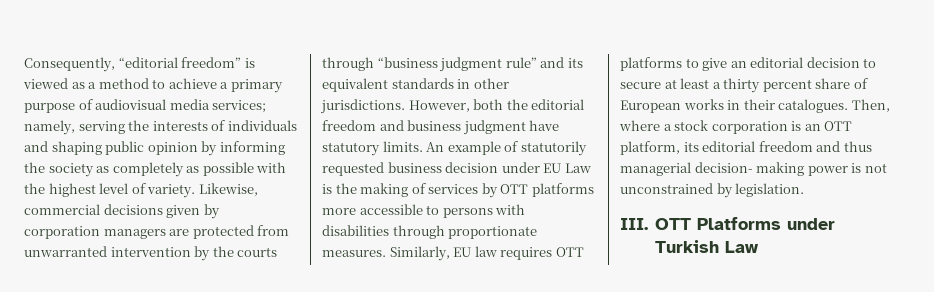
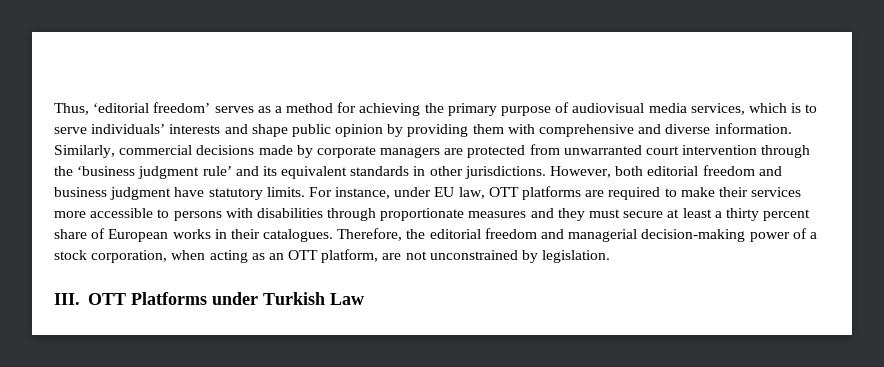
- Consequently, “editorial freedom” is viewed as a method to achieve a primary purpose of audiovisual media services; namely, serving the interests of individuals and shaping public opinion by informing the society as completely as possible with the highest level of variety. Likewise, commercial decisions given by corporation managers are protected from unwarranted intervention by the courts through “business judgment rule” and its equivalent standards in other jurisdictions.
+ Thus, ‘editorial freedom’ serves as a method for achieving the primary purpose of audiovisual media services, which is to serve individuals’ interests and shape public opinion by providing them with comprehensive and diverse information. Similarly, commercial decisions made by corporate managers are protected from unwarranted court intervention through the ‘business judgment rule’ and its equivalent standards in other jurisdictions.
- However, both the editorial freedom and business judgment have statutory limits.
+ However, both editorial freedom and business judgment have statutory limits.
- An example of statutorily requested business decision under EU Law is the making of services by OTT platforms more accessible to persons with disabilities through proportionate measures. Similarly, EU law requires OTT platforms to give an editorial decision to secure at least a thirty percent share of European works in their catalogues.
+ For instance, under EU law, OTT platforms are required to make their services more accessible to persons with disabilities through proportionate measures and they must secure at least a thirty percent share of European works in their catalogues.
- Then, where a stock corporation is an OTT platform, its editorial freedom and thus managerial decision- making power is not unconstrained by legislation.
+ Therefore, the editorial freedom and managerial decision-making power of a stock corporation, when acting as an OTT platform, are not unconstrained by legislation.

